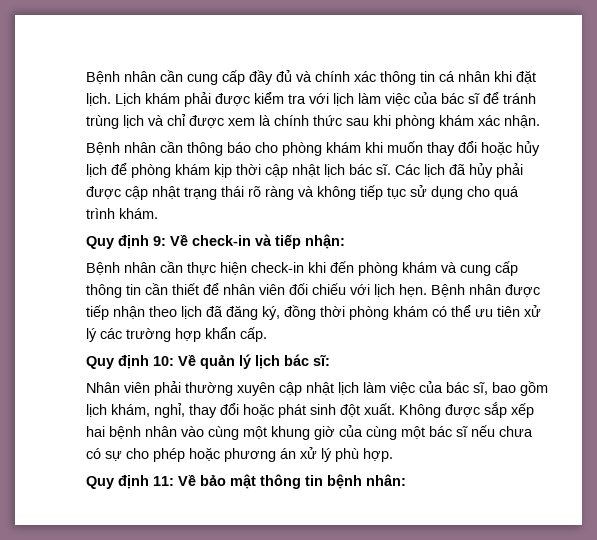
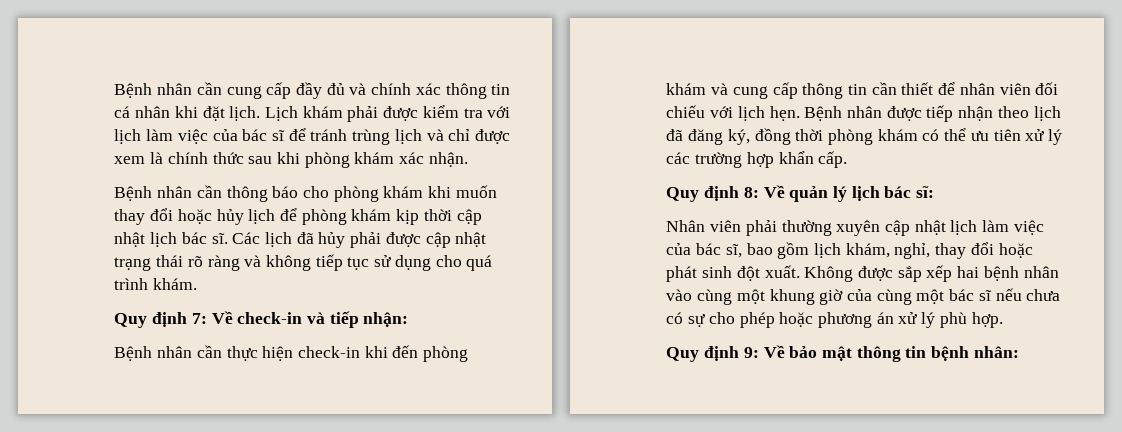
- Quy định 9: Về check-in và tiếp nhận:
+ Quy định 7: Về check-in và tiếp nhận:
- Quy định 10: Về quản lý lịch bác sĩ:
+ Quy định 8: Về quản lý lịch bác sĩ:
- Quy định 11: Về bảo mật thông tin bệnh nhân:
+ Quy định 9: Về bảo mật thông tin bệnh nhân:

